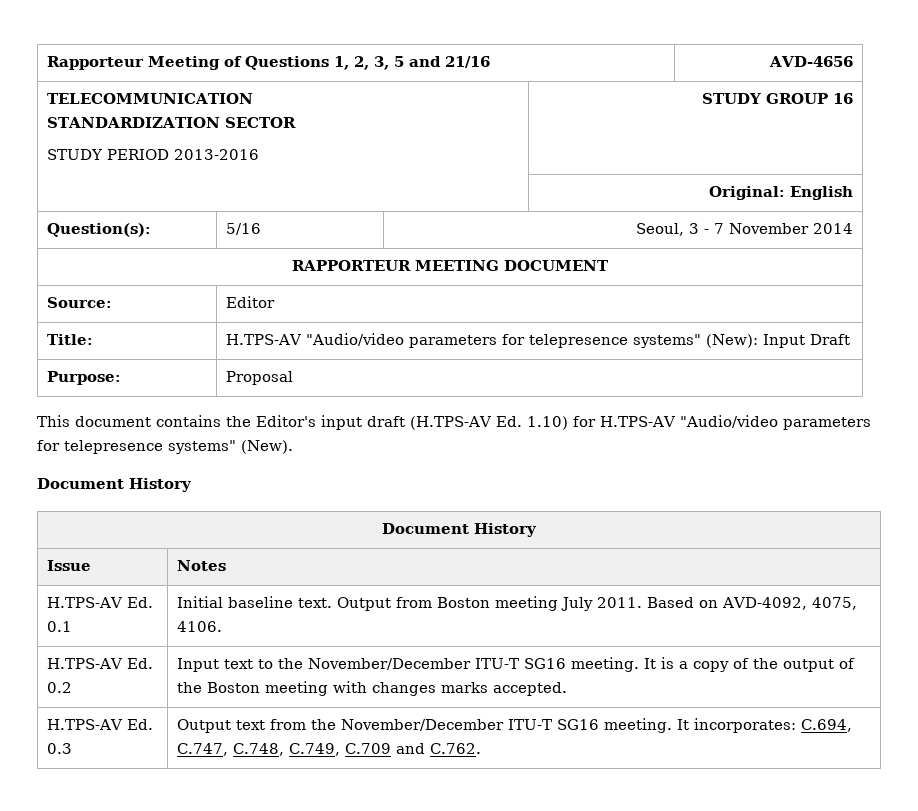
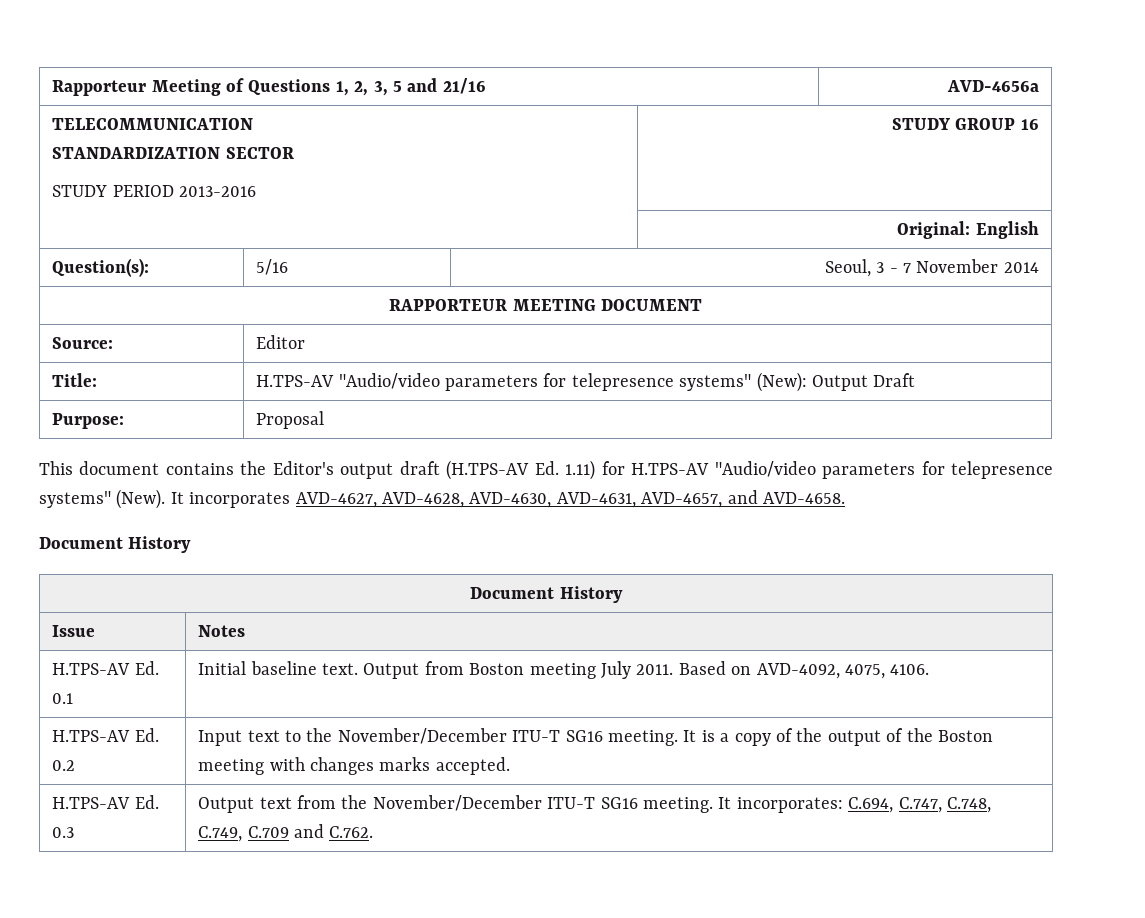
- Rapporteur Meeting of Questions 1, 2, 3, 5 and 21/16 | AVD-4656
+ Rapporteur Meeting of Questions 1, 2, 3, 5 and 21/16 | AVD-4656a
- Title: | H.TPS-AV "Audio/video parameters for telepresence systems" (New): Input Draft
+ Title: | H.TPS-AV "Audio/video parameters for telepresence systems" (New): Output Draft
- This document contains the Editor's input draft (H.TPS-AV Ed. 1.10) for H.TPS-AV "Audio/video parameters for telepresence systems" (New).
+ This document contains the Editor's output draft (H.TPS-AV Ed. 1.11) for H.TPS-AV "Audio/video parameters for telepresence systems" (New). It incorporates AVD-4627, AVD-4628, AVD-4630, AVD-4631, AVD-4657, and AVD-4658.

